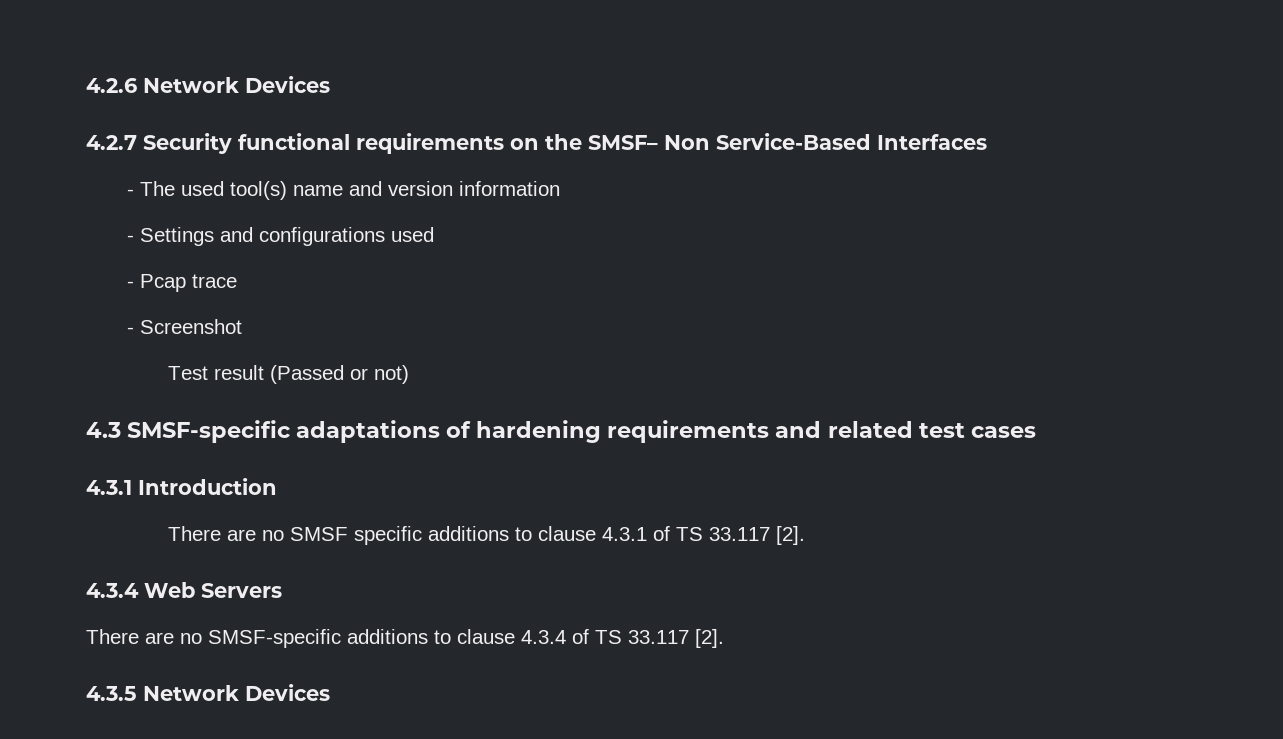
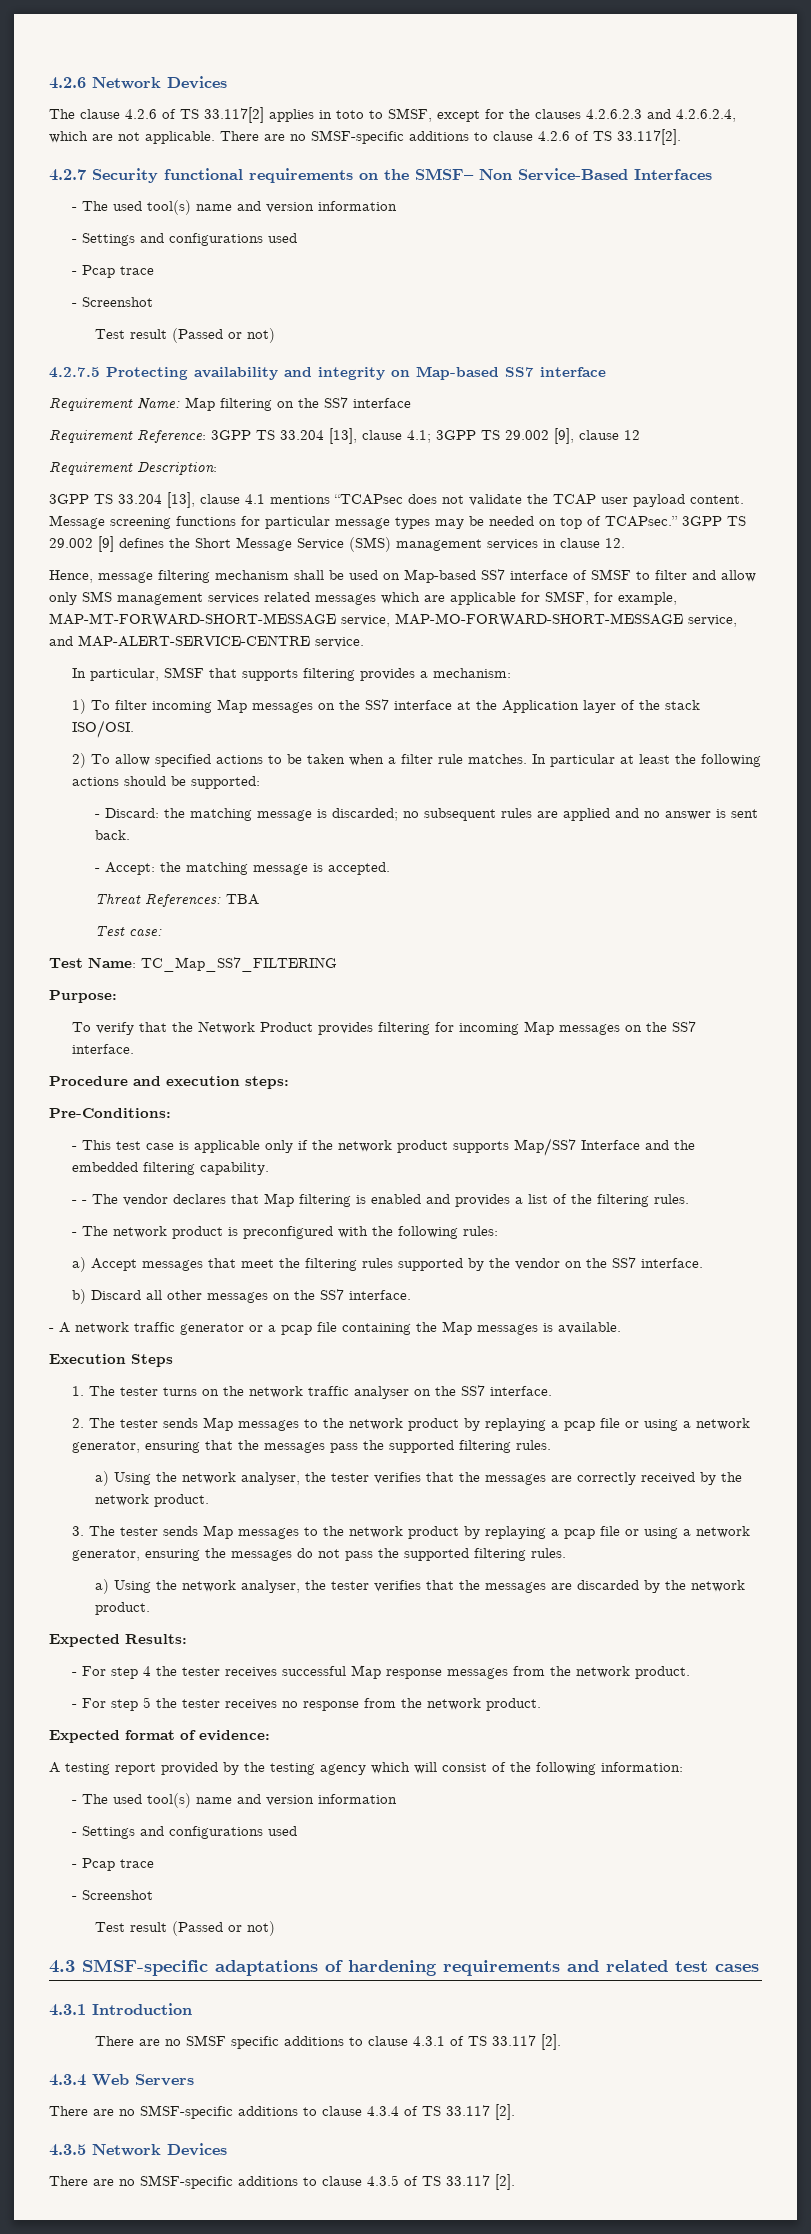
+ The clause 4.2.6 of TS 33.117[2] applies in toto to SMSF, except for the clauses 4.2.6.2.3 and 4.2.6.2.4, which are not applicable. There are no SMSF-specific additions to clause 4.2.6 of TS 33.117[2].
+ 4.2.7.5 Protecting availability and integrity on Map-based SS7 interface
+ Requirement Name: Map filtering on the SS7 interface
+ Requirement Reference: 3GPP TS 33.204 [13], clause 4.1; 3GPP TS 29.002 [9], clause 12
+ Requirement Description:
+ 3GPP TS 33.204 [13], clause 4.1 mentions “TCAPsec does not validate the TCAP user payload content. Message screening functions for particular message types may be needed on top of TCAPsec.” 3GPP TS 29.002 [9] defines the Short Message Service (SMS) management services in clause 12.
+ Hence, message filtering mechanism shall be used on Map-based SS7 interface of SMSF to filter and allow only SMS management services related messages which are applicable for SMSF, for example, MAP-MT-FORWARD-SHORT-MESSAGE service, MAP-MO-FORWARD-SHORT-MESSAGE service, and MAP-ALERT-SERVICE-CENTRE service.
+ In particular, SMSF that supports filtering provides a mechanism:
+ 1) To filter incoming Map messages on the SS7 interface at the Application layer of the stack ISO/OSI.
+ 2) To allow specified actions to be taken when a filter rule matches. In particular at least the following actions should be supported:
+ - Discard: the matching message is discarded; no subsequent rules are applied and no answer is sent back.
+ - Accept: the matching message is accepted.
+ Threat References: TBA
+ Test case:
+ Test Name: TC_Map_SS7_FILTERING
+ Purpose:
+ To verify that the Network Product provides filtering for incoming Map messages on the SS7 interface.
+ Procedure and execution steps:
+ Pre-Conditions:
+ - This test case is applicable only if the network product supports Map/SS7 Interface and the embedded filtering capability.
+ - - The vendor declares that Map filtering is enabled and provides a list of the filtering rules.
+ - The network product is preconfigured with the following rules:
+ a) Accept messages that meet the filtering rules supported by the vendor on the SS7 interface.
+ b) Discard all other messages on the SS7 interface.
+ - A network traffic generator or a pcap file containing the Map messages is available.
+ Execution Steps
+ 1. The tester turns on the network traffic analyser on the SS7 interface.
+ 2. The tester sends Map messages to the network product by replaying a pcap file or using a network generator, ensuring that the messages pass the supported filtering rules.
+ a) Using the network analyser, the tester verifies that the messages are correctly received by the network product.
+ 3. The tester sends Map messages to the network product by replaying a pcap file or using a network generator, ensuring the messages do not pass the supported filtering rules.
+ a) Using the network analyser, the tester verifies that the messages are discarded by the network product.
+ Expected Results:
+ - For step 4 the tester receives successful Map response messages from the network product.
+ - For step 5 the tester receives no response from the network product.
+ Expected format of evidence:
+ A testing report provided by the testing agency which will consist of the following information:
+ - The used tool(s) name and version information
+ - Settings and configurations used
+ - Pcap trace
+ - Screenshot
+ Test result (Passed or not)
+ There are no SMSF-specific additions to clause 4.3.5 of TS 33.117 [2].

